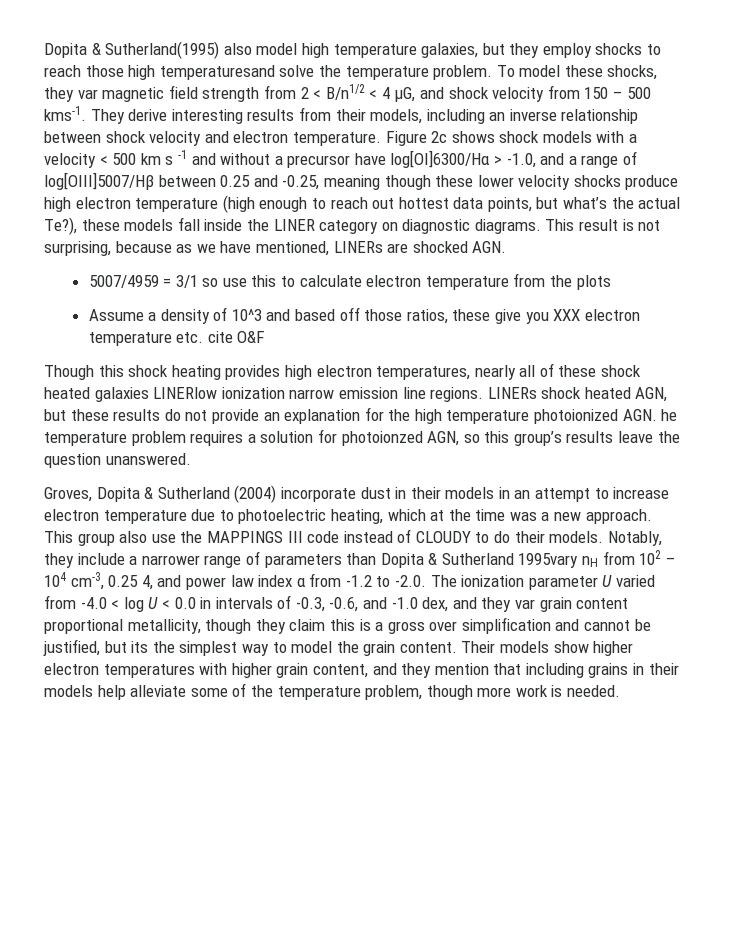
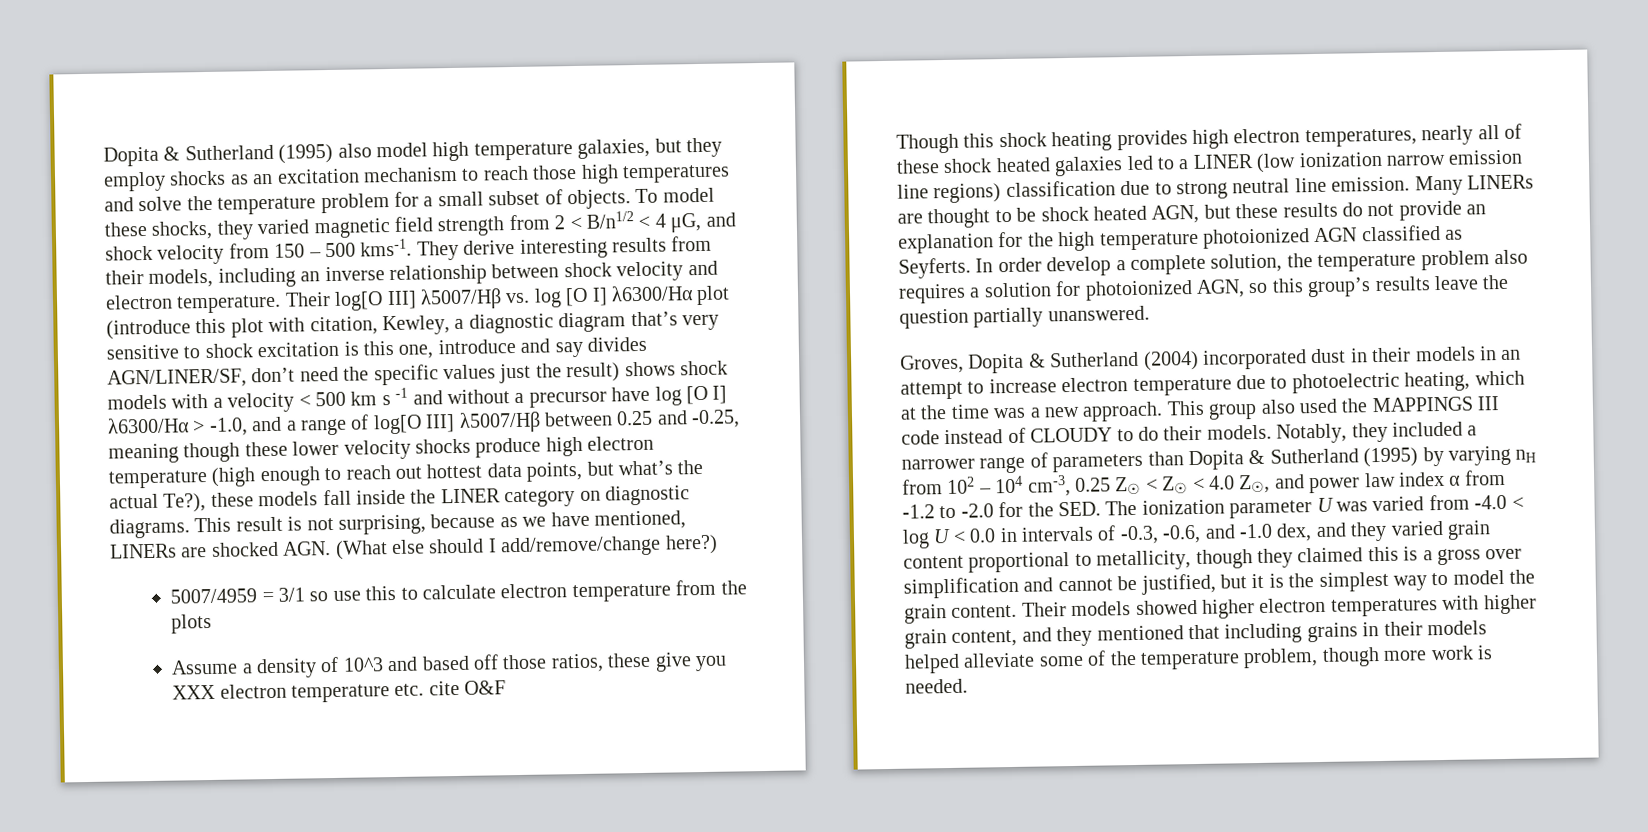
- Dopita & Sutherland(1995) also model high temperature galaxies, but they employ shocks to reach those high temperaturesand solve the temperature problem.
+ Dopita & Sutherland (1995) also model high temperature galaxies, but they employ shocks as an excitation mechanism to reach those high temperatures and solve the temperature problem for a small subset of objects.
- To model these shocks, they var magnetic field strength from 2 < B/n1/2 < 4 μG, and shock velocity from 150 – 500 kms-1.
+ To model these shocks, they varied magnetic field strength from 2 < B/n1/2 < 4 μG, and shock velocity from 150 – 500 kms-1.
- Figure 2c shows shock models with a velocity < 500 km s -1 and without a precursor have log[OI]6300/Hα > -1.0, and a range of log[OIII]5007/Hβ between 0.25 and -0.25, meaning though these lower velocity shocks produce high electron temperature (high enough to reach out hottest data points, but what’s the actual Te?), these models fall inside the LINER category on diagnostic diagrams.
+ Their log[O III] λ5007/Hβ vs. log [O I] λ6300/Hα plot (introduce this plot with citation, Kewley, a diagnostic diagram that’s very sensitive to shock excitation is this one, introduce and say divides AGN/LINER/SF, don’t need the specific values just the result) shows shock models with a velocity < 500 km s -1 and without a precursor have log [O I] λ6300/Hα > -1.0, and a range of log[O III] λ5007/Hβ between 0.25 and -0.25, meaning though these lower velocity shocks produce high electron temperature (high enough to reach out hottest data points, but what’s the actual Te?), these models fall inside the LINER category on diagnostic diagrams.
- This result is not surprising, because as we have mentioned, LINERs are shocked AGN.
+ This result is not surprising, because as we have mentioned, LINERs are shocked AGN. (What else should I add/remove/change here?)
- Though this shock heating provides high electron temperatures, nearly all of these shock heated galaxies LINERlow ionization narrow emission line regions. LINERs shock heated AGN, but these results do not provide an explanation for the high temperature photoionized AGN. he temperature problem requires a solution for photoionzed AGN, so this group’s results leave the question unanswered.
+ Though this shock heating provides high electron temperatures, nearly all of these shock heated galaxies led to a LINER (low ionization narrow emission line regions) classification due to strong neutral line emission. Many LINERs are thought to be shock heated AGN, but these results do not provide an explanation for the high temperature photoionized AGN classified as Seyferts. In order develop a complete solution, the temperature problem also requires a solution for photoionized AGN, so this group’s results leave the question partially unanswered.
- Groves, Dopita & Sutherland (2004) incorporate dust in their models in an attempt to increase electron temperature due to photoelectric heating, which at the time was a new approach.
+ Groves, Dopita & Sutherland (2004) incorporated dust in their models in an attempt to increase electron temperature due to photoelectric heating, which at the time was a new approach.
- This group also use the MAPPINGS III code instead of CLOUDY to do their models.
+ This group also used the MAPPINGS III code instead of CLOUDY to do their models.
- Notably, they include a narrower range of parameters than Dopita & Sutherland 1995vary nH from 102 – 104 cm-3, 0.25 4, and power law index α from -1.2 to -2.0. The ionization parameter U varied from -4.0 < log U < 0.0 in intervals of -0.3, -0.6, and -1.0 dex, and they var grain content proportional metallicity, though they claim this is a gross over simplification and cannot be justified, but its the simplest way to model the grain content.
+ Notably, they included a narrower range of parameters than Dopita & Sutherland (1995) by varying nH from 102 – 104 cm-3, 0.25 Z☉ < Z☉ < 4.0 Z☉, and power law index α from -1.2 to -2.0 for the SED. The ionization parameter U was varied from -4.0 < log U < 0.0 in intervals of -0.3, -0.6, and -1.0 dex, and they varied grain content proportional to metallicity, though they claimed this is a gross over simplification and cannot be justified, but it is the simplest way to model the grain content.
- Their models show higher electron temperatures with higher grain content, and they mention that including grains in their models help alleviate some of the temperature problem, though more work is needed.
+ Their models showed higher electron temperatures with higher grain content, and they mentioned that including grains in their models helped alleviate some of the temperature problem, though more work is needed.

